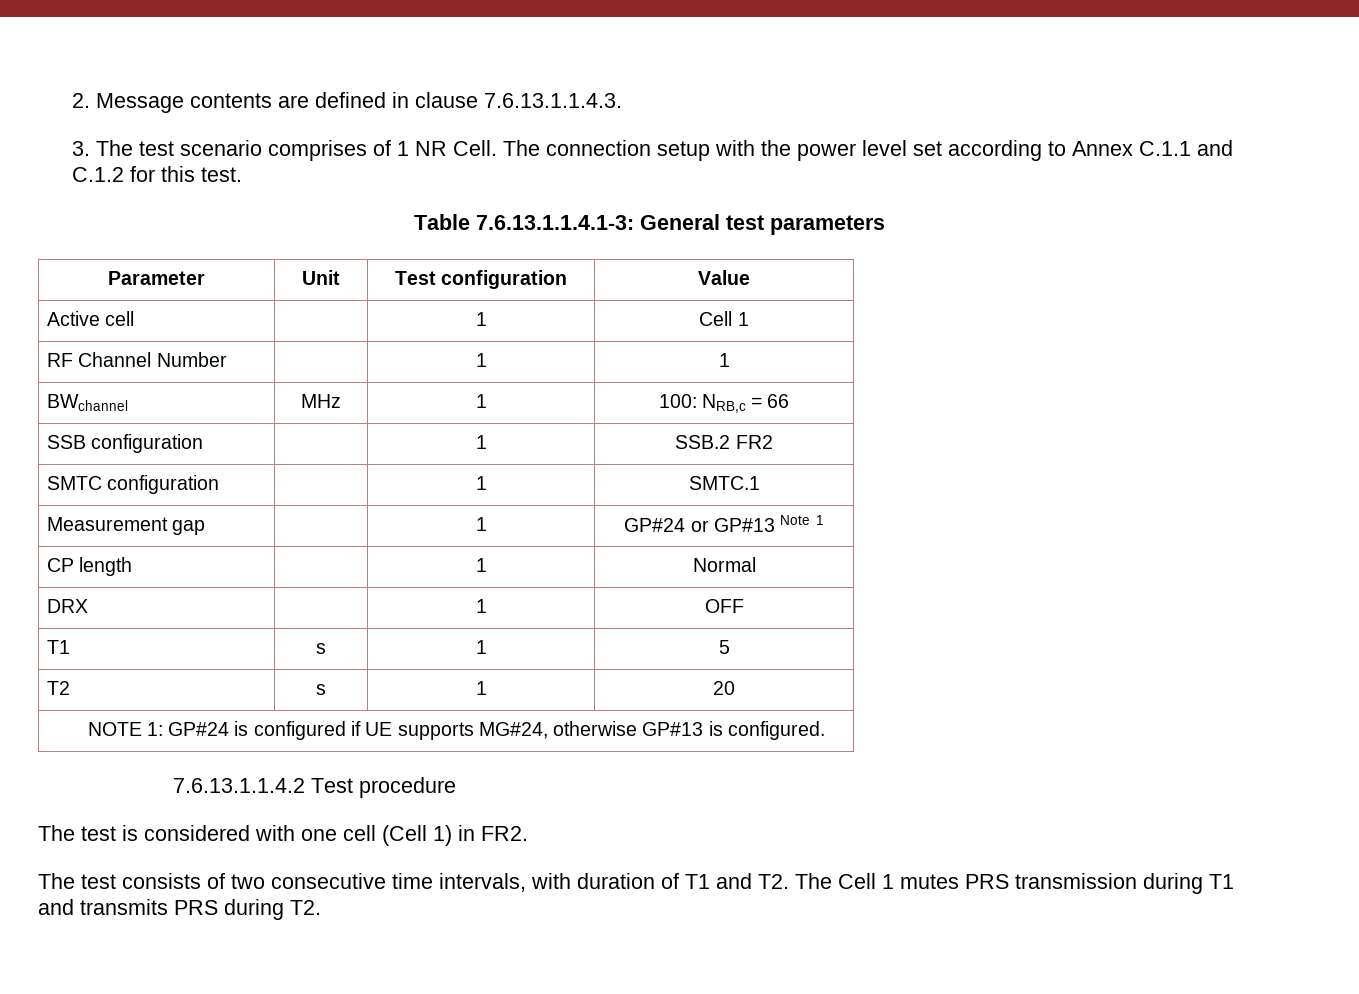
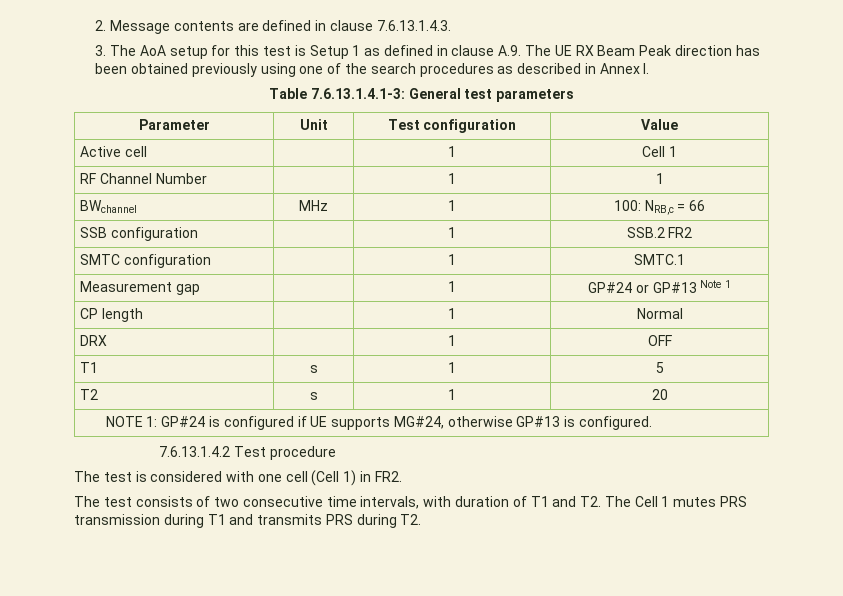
- 2. Message contents are defined in clause 7.6.13.1.1.4.3.
+ 2. Message contents are defined in clause 7.6.13.1.4.3.
- 3. The test scenario comprises of 1 NR Cell. The connection setup with the power level set according to Annex C.1.1 and C.1.2 for this test.
+ 3. The AoA setup for this test is Setup 1 as defined in clause A.9. The UE RX Beam Peak direction has been obtained previously using one of the search procedures as described in Annex I.
- Table 7.6.13.1.1.4.1-3: General test parameters
+ Table 7.6.13.1.4.1-3: General test parameters
- 7.6.13.1.1.4.2 Test procedure
+ 7.6.13.1.4.2 Test procedure

